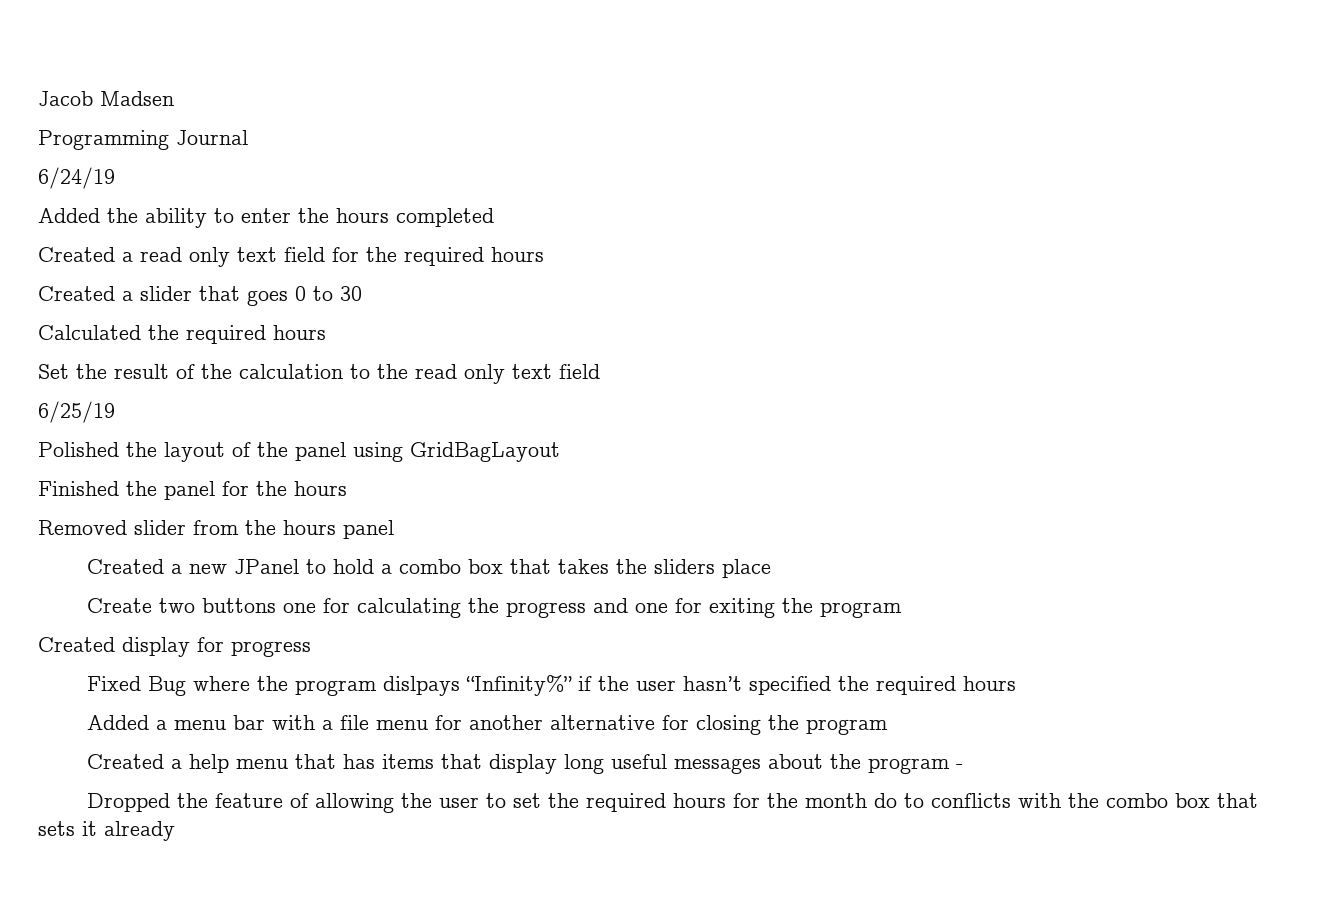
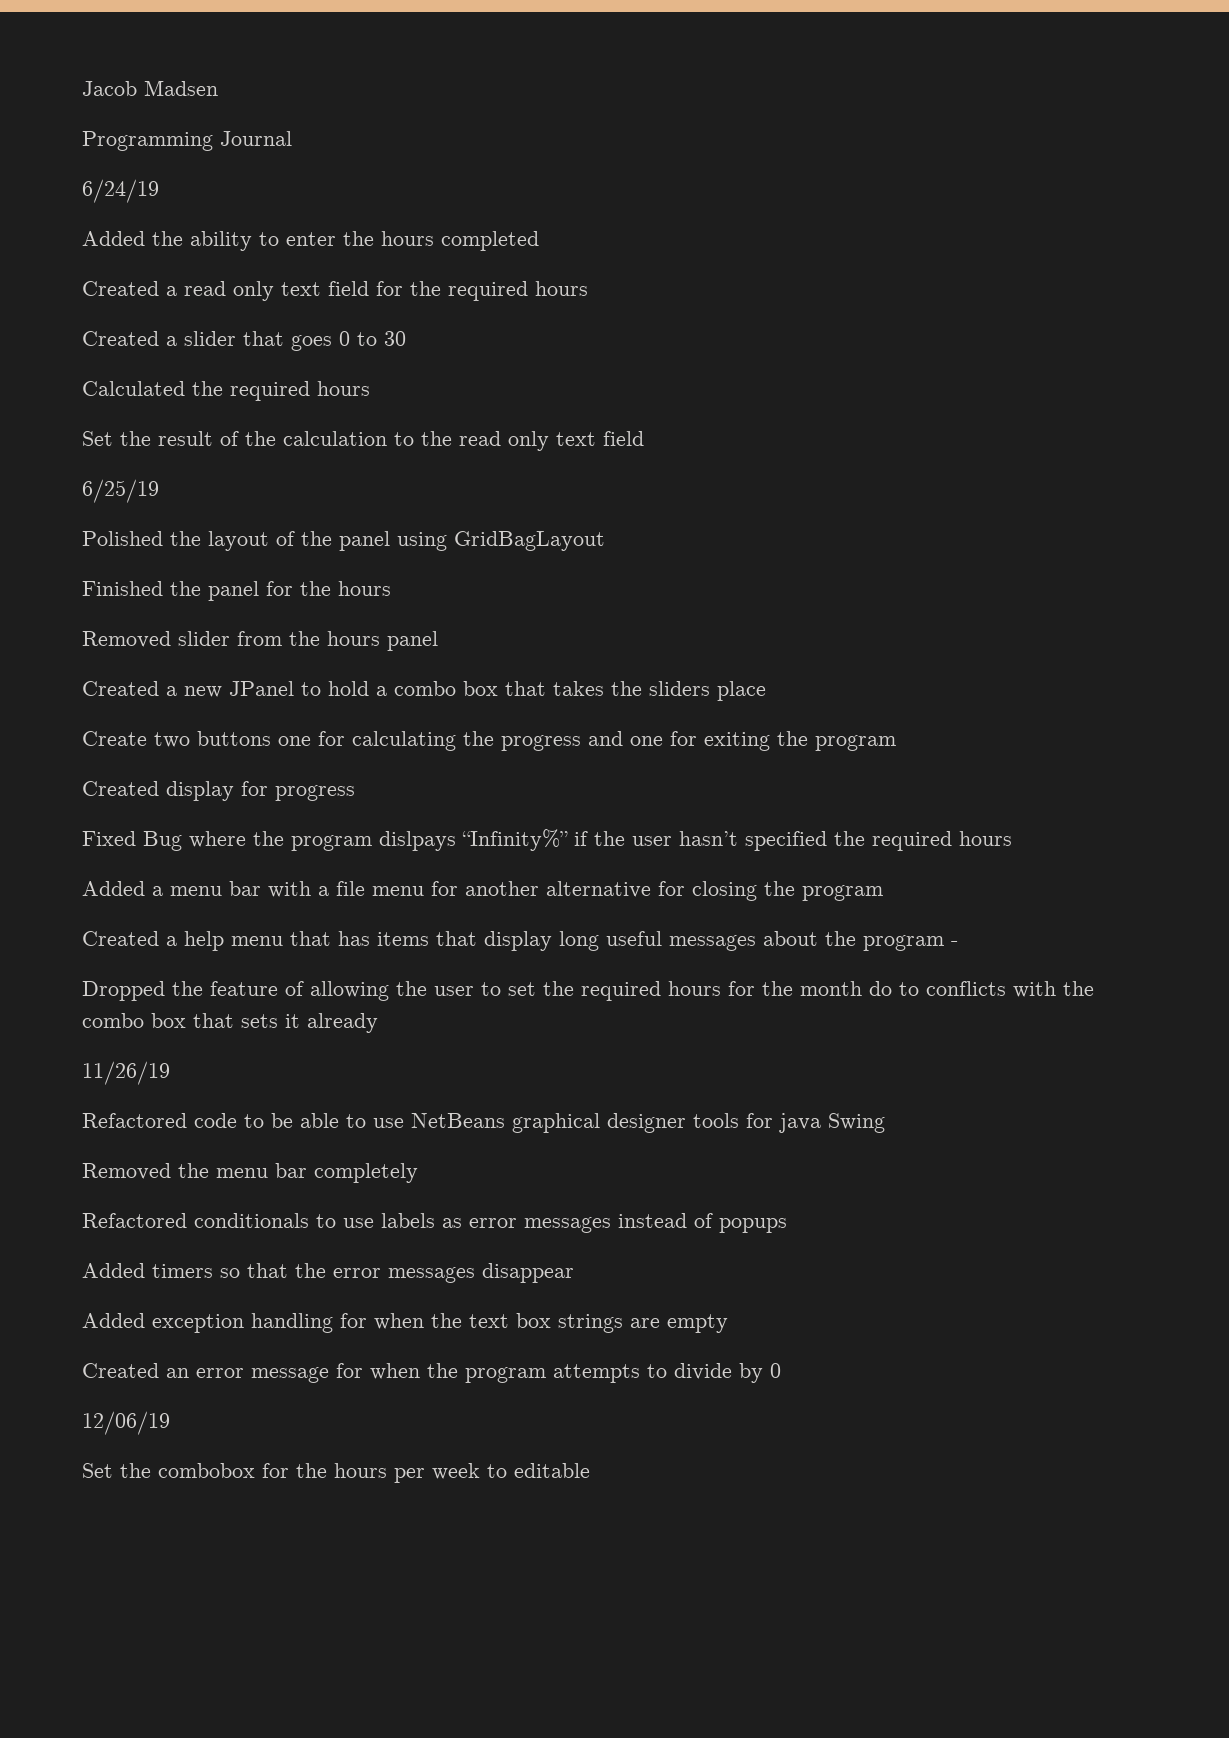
+ 11/26/19
+ Refactored code to be able to use NetBeans graphical designer tools for java Swing
+ Removed the menu bar completely
+ Refactored conditionals to use labels as error messages instead of popups
+ Added timers so that the error messages disappear
+ Added exception handling for when the text box strings are empty
+ Created an error message for when the program attempts to divide by 0
+ 12/06/19
+ Set the combobox for the hours per week to editable

